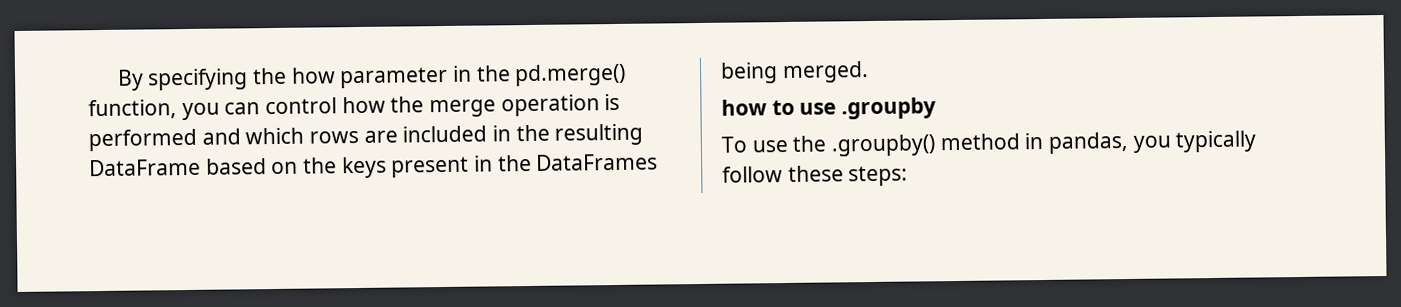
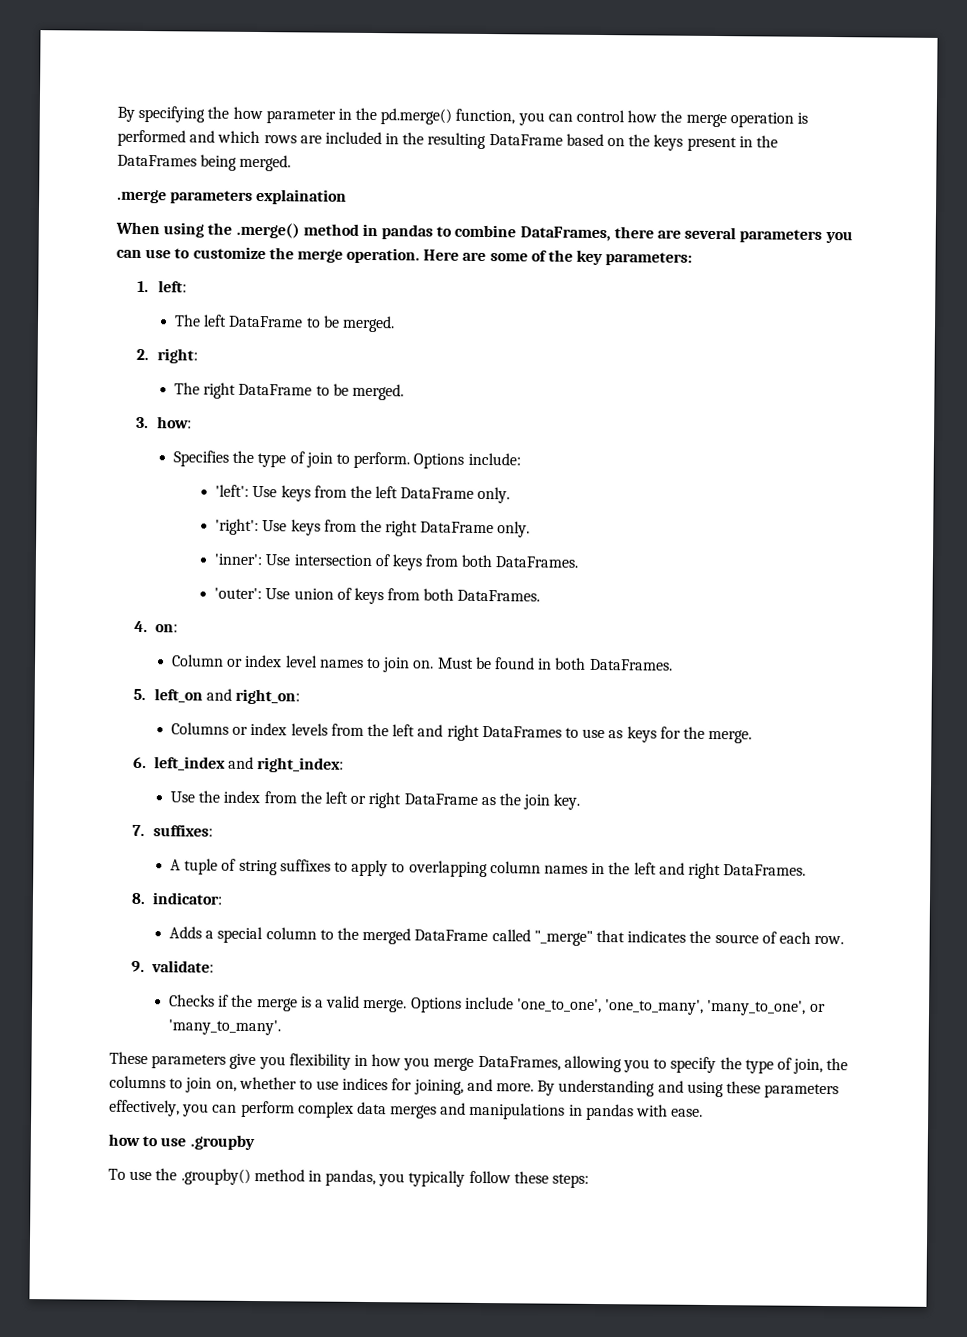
+ .merge parameters explaination
+ When using the .merge() method in pandas to combine DataFrames, there are several parameters you can use to customize the merge operation. Here are some of the key parameters:
+ 1. left:
+ The left DataFrame to be merged.
+ 2. right:
+ The right DataFrame to be merged.
+ 3. how:
+ Specifies the type of join to perform. Options include:
+ 'left': Use keys from the left DataFrame only.
+ 'right': Use keys from the right DataFrame only.
+ 'inner': Use intersection of keys from both DataFrames.
+ 'outer': Use union of keys from both DataFrames.
+ 4. on:
+ Column or index level names to join on. Must be found in both DataFrames.
+ 5. left_on and right_on:
+ Columns or index levels from the left and right DataFrames to use as keys for the merge.
+ 6. left_index and right_index:
+ Use the index from the left or right DataFrame as the join key.
+ 7. suffixes:
+ A tuple of string suffixes to apply to overlapping column names in the left and right DataFrames.
+ 8. indicator:
+ Adds a special column to the merged DataFrame called "_merge" that indicates the source of each row.
+ 9. validate:
+ Checks if the merge is a valid merge. Options include 'one_to_one', 'one_to_many', 'many_to_one', or 'many_to_many'.
+ These parameters give you flexibility in how you merge DataFrames, allowing you to specify the type of join, the columns to join on, whether to use indices for joining, and more. By understanding and using these parameters effectively, you can perform complex data merges and manipulations in pandas with ease.

